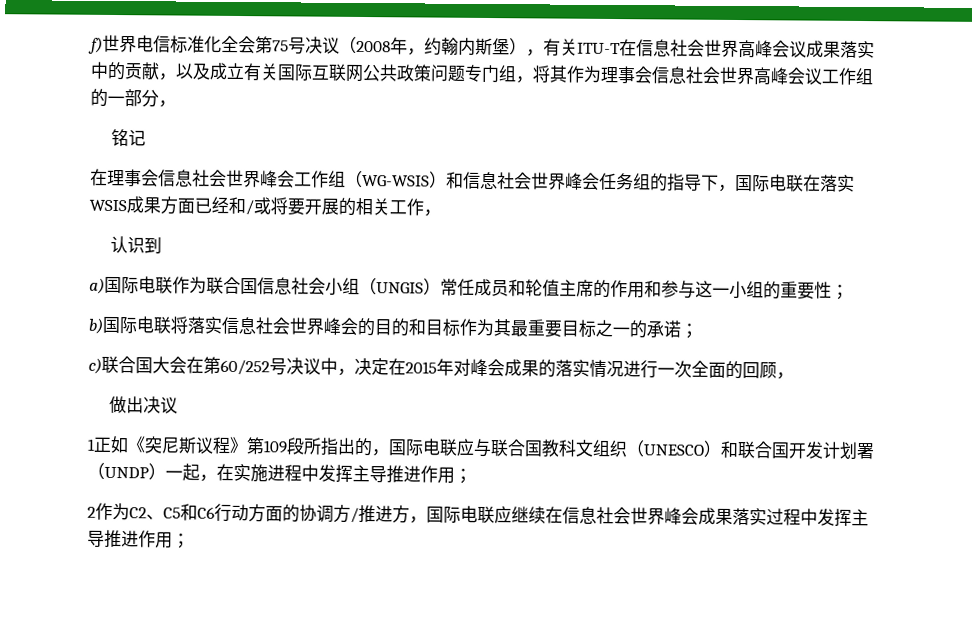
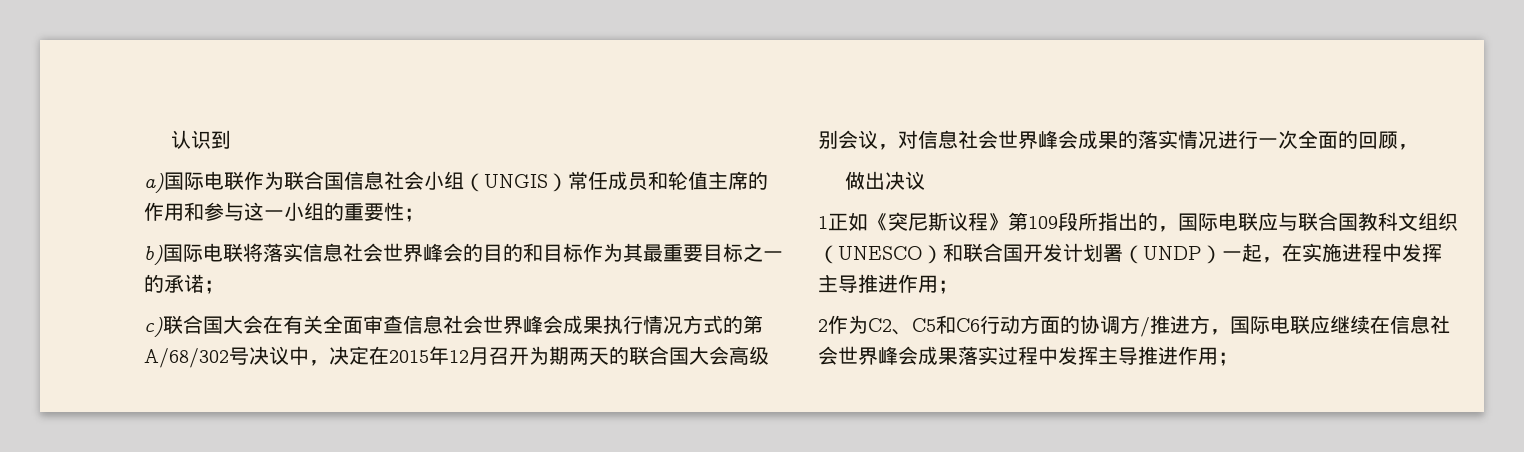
- f)世界电信标准化全会第75号决议（2008年，约翰内斯堡），有关ITU-T在信息社会世界高峰会议成果落实中的贡献，以及成立有关国际互联网公共政策问题专门组，将其作为理事会信息社会世界高峰会议工作组的一部分，
- 铭记
- 在理事会信息社会世界峰会工作组（WG-WSIS）和信息社会世界峰会任务组的指导下，国际电联在落实WSIS成果方面已经和/或将要开展的相关工作，
- c)联合国大会在第60/252号决议中，决定在2015年对峰会成果的落实情况进行一次全面的回顾，
+ c)联合国大会在有关全面审查信息社会世界峰会成果执行情况方式的第A/68/302号决议中，决定在2015年12月召开为期两天的联合国大会高级别会议，对信息社会世界峰会成果的落实情况进行一次全面的回顾，

